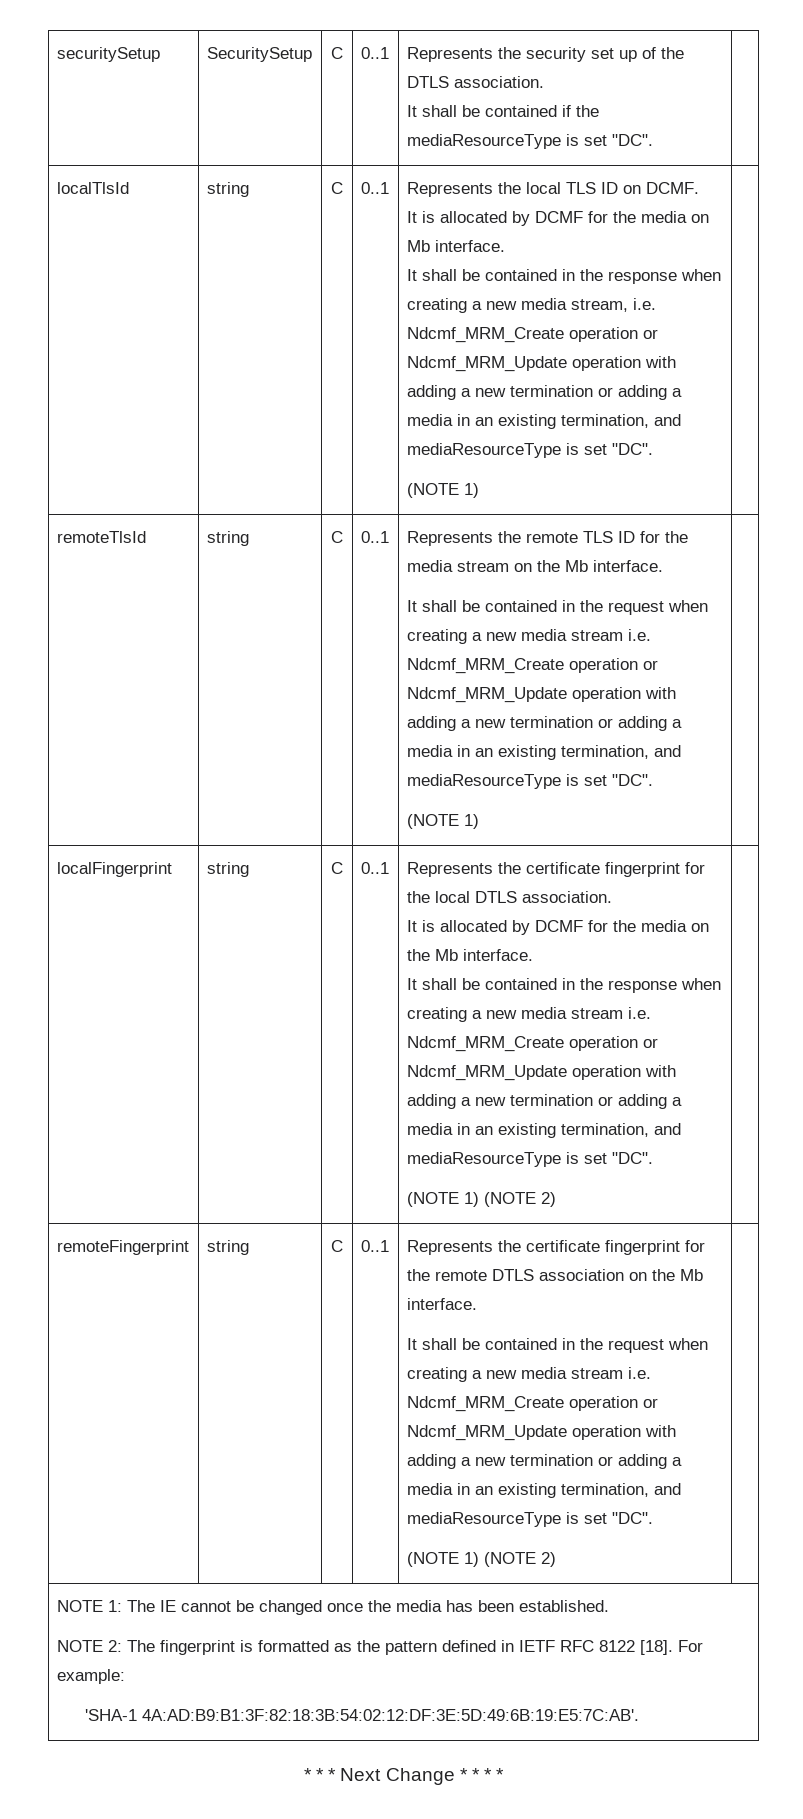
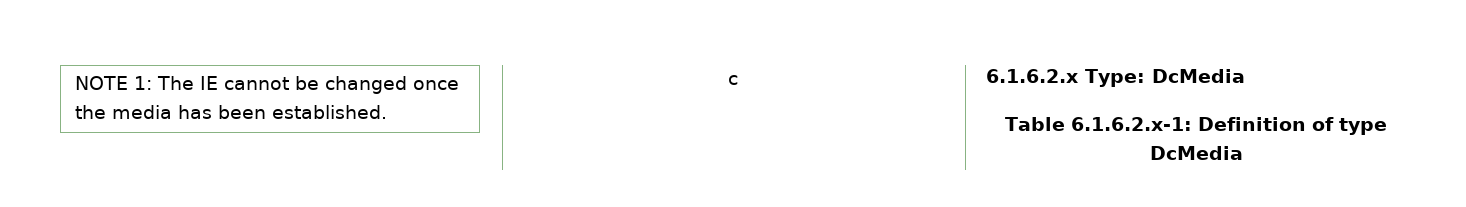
- securitySetup | SecuritySetup | C | 0..1 | Represents the security set up of the DTLS association.
- It shall be contained if the mediaResourceType is set "DC". |
- localTlsId | string | C | 0..1 | Represents the local TLS ID on DCMF.
- It is allocated by DCMF for the media on Mb interface.
- It shall be contained in the response when creating a new media stream, i.e. Ndcmf_MRM_Create operation or Ndcmf_MRM_Update operation with adding a new termination or adding a media in an existing termination, and mediaResourceType is set "DC".
- (NOTE 1) |
- remoteTlsId | string | C | 0..1 | Represents the remote TLS ID for the media stream on the Mb interface.
- It shall be contained in the request when creating a new media stream i.e. Ndcmf_MRM_Create operation or Ndcmf_MRM_Update operation with adding a new termination or adding a media in an existing termination, and mediaResourceType is set "DC".
- (NOTE 1) |
- localFingerprint | string | C | 0..1 | Represents the certificate fingerprint for the local DTLS association.
- It is allocated by DCMF for the media on the Mb interface.
- It shall be contained in the response when creating a new media stream i.e. Ndcmf_MRM_Create operation or Ndcmf_MRM_Update operation with adding a new termination or adding a media in an existing termination, and mediaResourceType is set "DC".
- (NOTE 1) (NOTE 2) |
- remoteFingerprint | string | C | 0..1 | Represents the certificate fingerprint for the remote DTLS association on the Mb interface.
- It shall be contained in the request when creating a new media stream i.e. Ndcmf_MRM_Create operation or Ndcmf_MRM_Update operation with adding a new termination or adding a media in an existing termination, and mediaResourceType is set "DC".
- (NOTE 1) (NOTE 2)
  NOTE 1: The IE cannot be changed once the media has been established.
- NOTE 2: The fingerprint is formatted as the pattern defined in IETF RFC 8122 [18]. For example:
- 'SHA-1 4A:AD:B9:B1:3F:82:18:3B:54:02:12:DF:3E:5D:49:6B:19:E5:7C:AB'.
- * * * Next Change * * * *
+ c
+ 6.1.6.2.x Type: DcMedia
+ Table 6.1.6.2.x-1: Definition of type DcMedia

